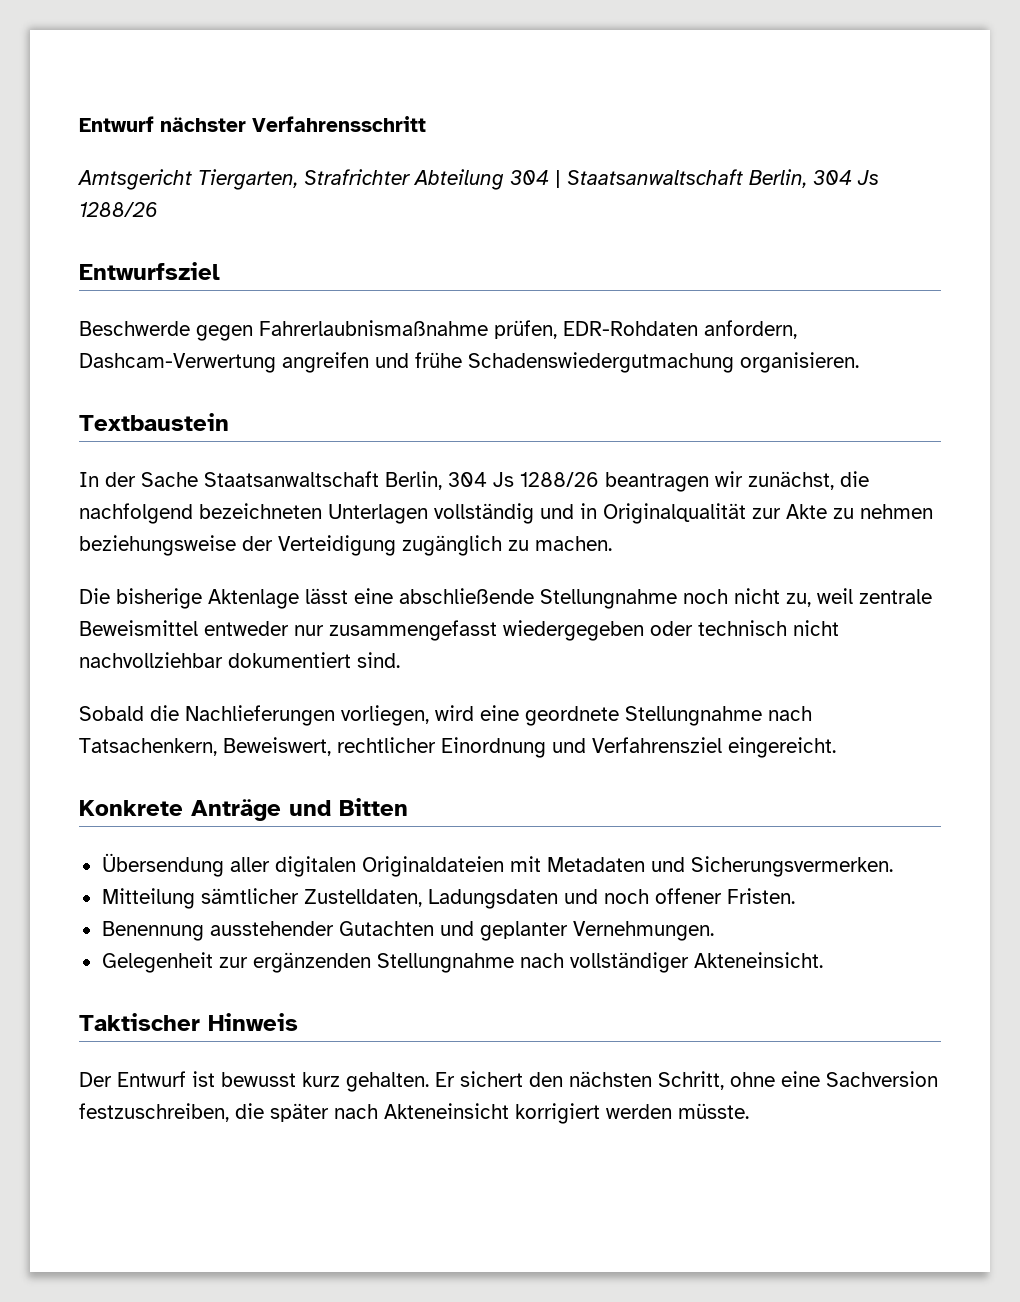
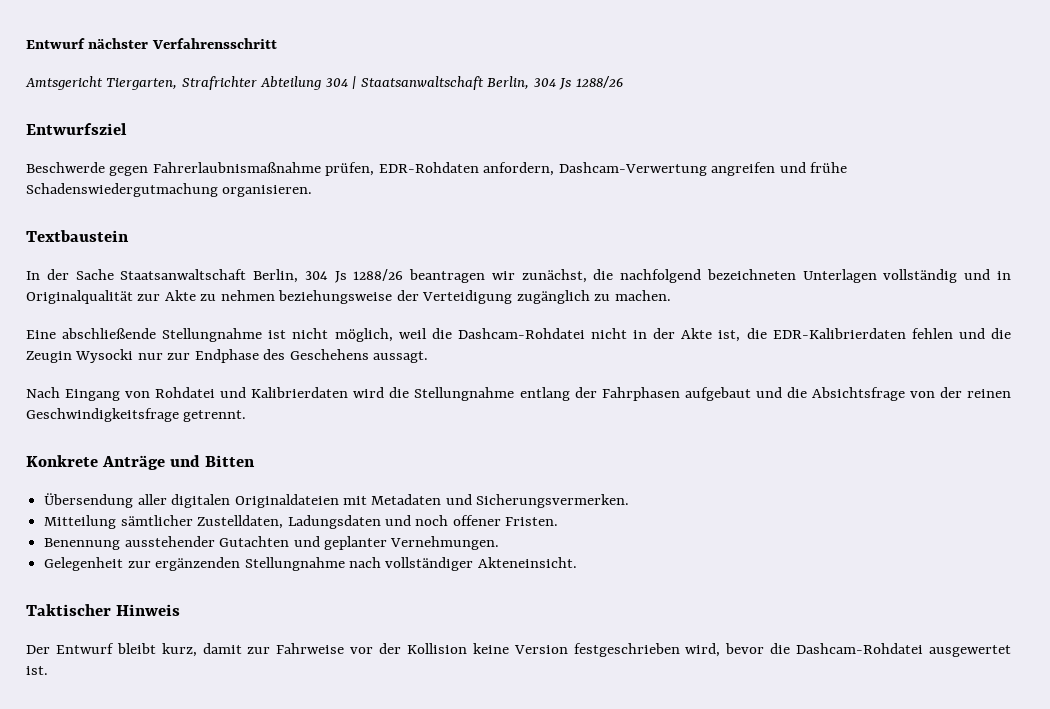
- Die bisherige Aktenlage lässt eine abschließende Stellungnahme noch nicht zu, weil zentrale Beweismittel entweder nur zusammengefasst wiedergegeben oder technisch nicht nachvollziehbar dokumentiert sind.
- Sobald die Nachlieferungen vorliegen, wird eine geordnete Stellungnahme nach Tatsachenkern, Beweiswert, rechtlicher Einordnung und Verfahrensziel eingereicht.
+ Eine abschließende Stellungnahme ist nicht möglich, weil die Dashcam-Rohdatei nicht in der Akte ist, die EDR-Kalibrierdaten fehlen und die Zeugin Wysocki nur zur Endphase des Geschehens aussagt.
+ Nach Eingang von Rohdatei und Kalibrierdaten wird die Stellungnahme entlang der Fahrphasen aufgebaut und die Absichtsfrage von der reinen Geschwindigkeitsfrage getrennt.
- Der Entwurf ist bewusst kurz gehalten. Er sichert den nächsten Schritt, ohne eine Sachversion festzuschreiben, die später nach Akteneinsicht korrigiert werden müsste.
+ Der Entwurf bleibt kurz, damit zur Fahrweise vor der Kollision keine Version festgeschrieben wird, bevor die Dashcam-Rohdatei ausgewertet ist.

